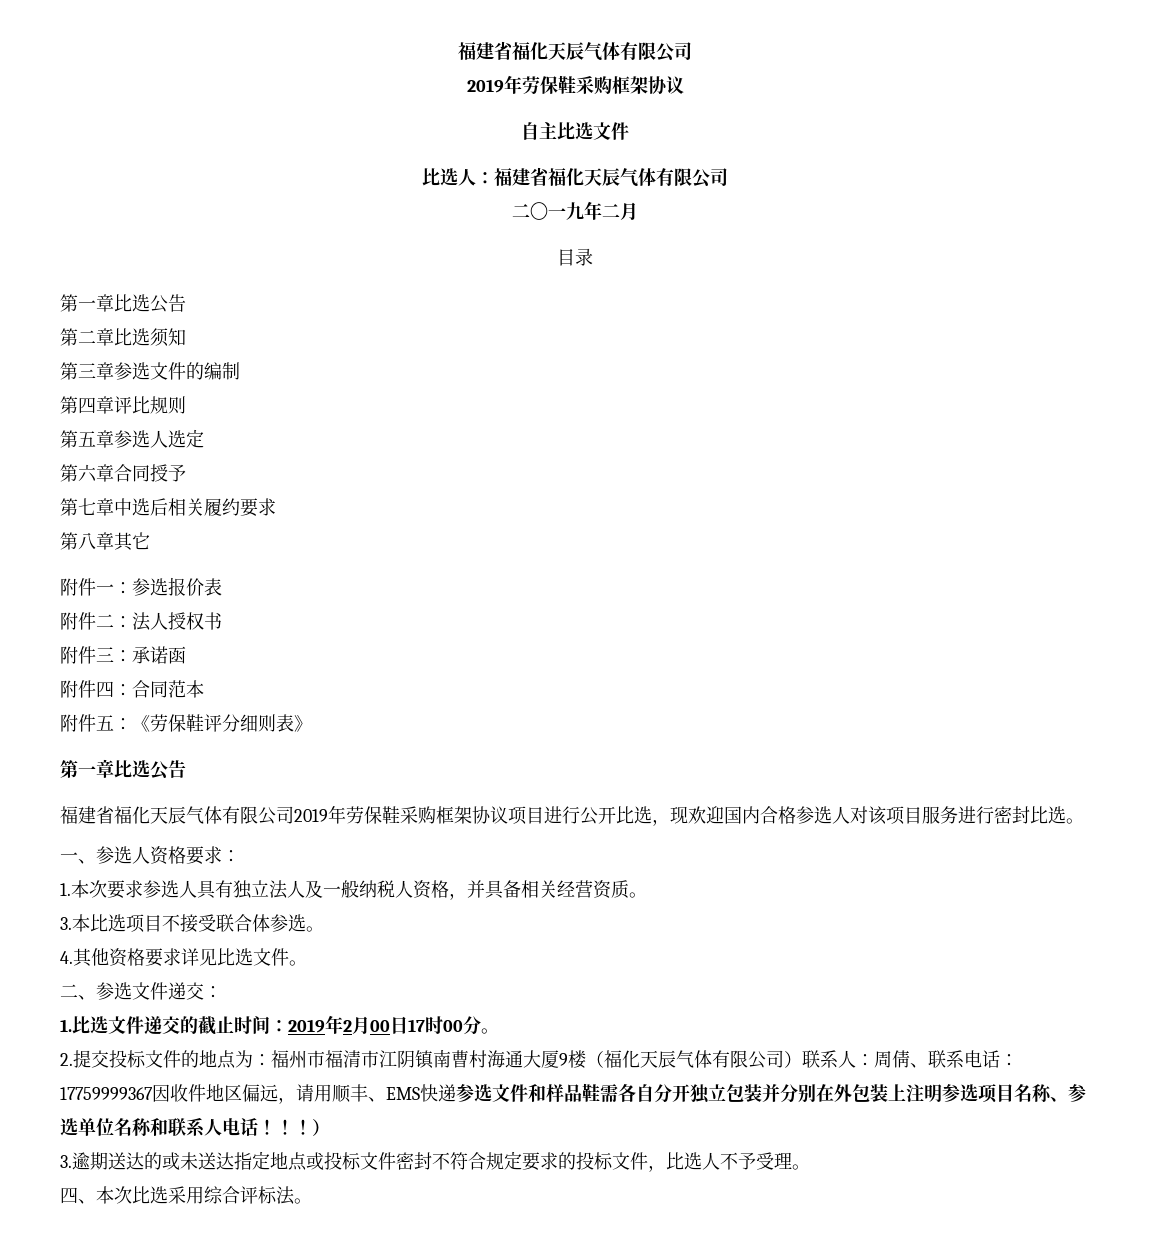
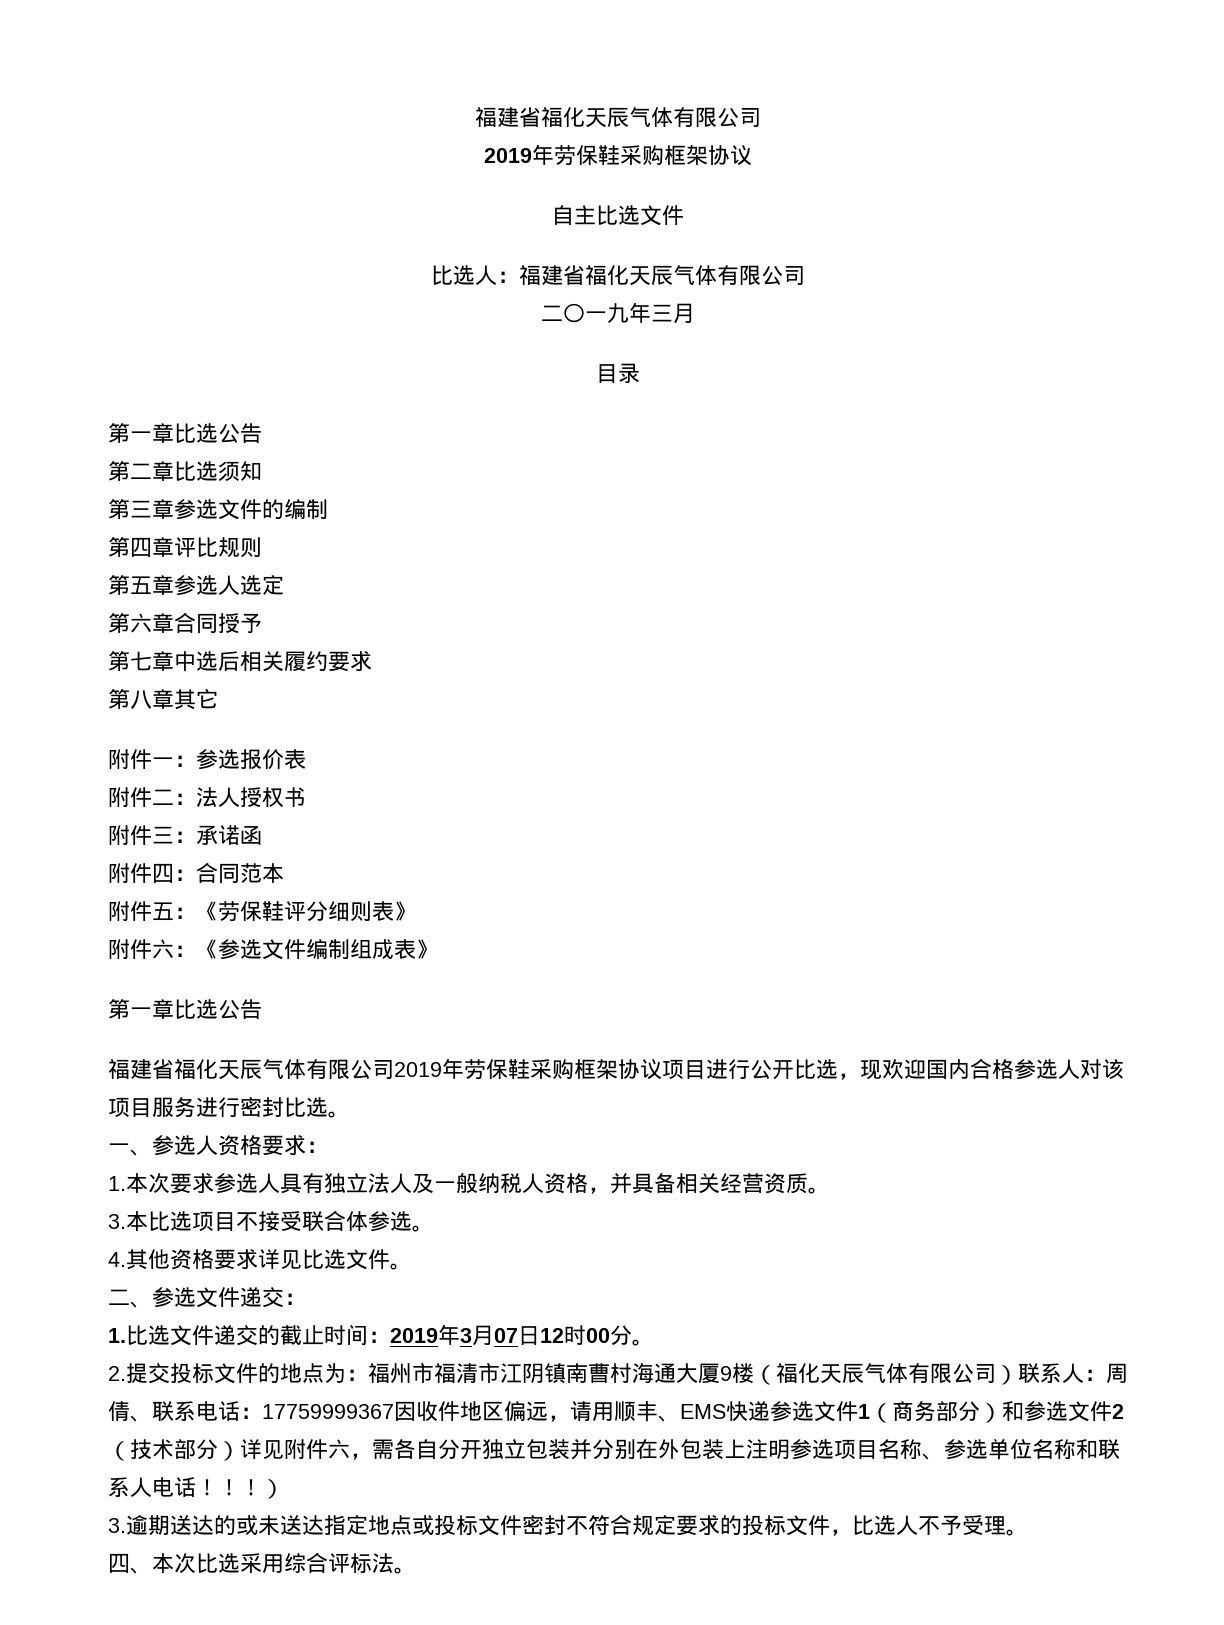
- 二〇一九年二月
+ 二〇一九年三月
+ 附件六：《参选文件编制组成表》
- 1.比选文件递交的截止时间：2019年2月00日17时00分。
+ 1.比选文件递交的截止时间：2019年3月07日12时00分。
- 2.提交投标文件的地点为：福州市福清市江阴镇南曹村海通大厦9楼（福化天辰气体有限公司）联系人：周倩、联系电话：17759999367因收件地区偏远，请用顺丰、EMS快递参选文件和样品鞋需各自分开独立包装并分别在外包装上注明参选项目名称、参选单位名称和联系人电话！
+ 2.提交投标文件的地点为：福州市福清市江阴镇南曹村海通大厦9楼（福化天辰气体有限公司）联系人：周倩、联系电话：17759999367因收件地区偏远，请用顺丰、EMS快递参选文件1（商务部分）和参选文件2（技术部分）详见附件六，需各自分开独立包装并分别在外包装上注明参选项目名称、参选单位名称和联系人电话！

